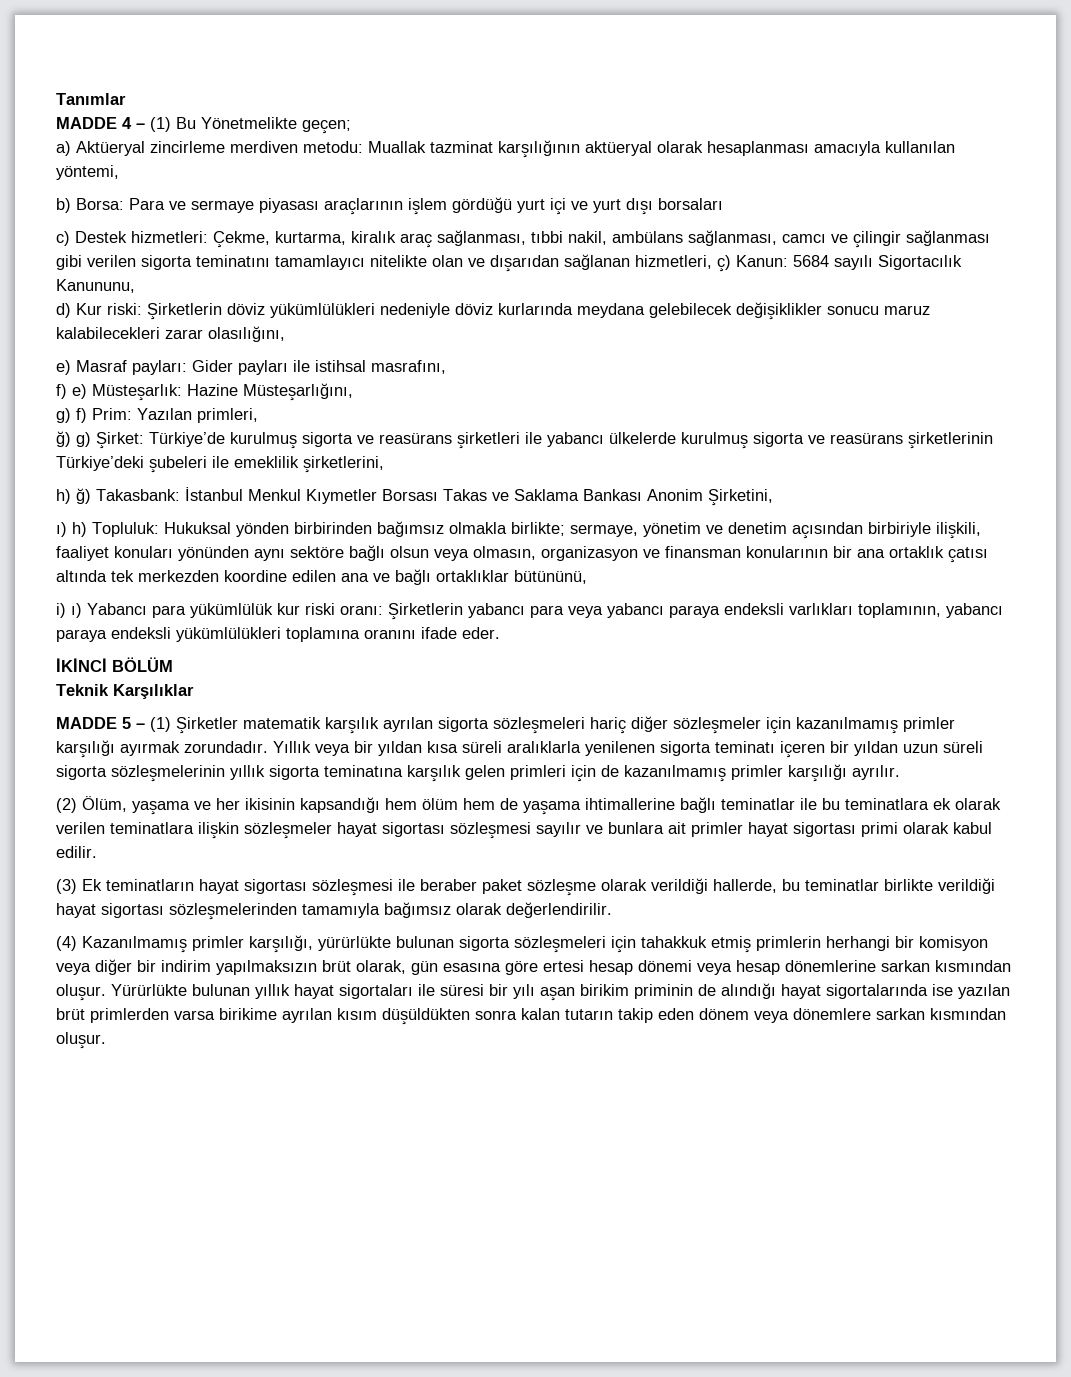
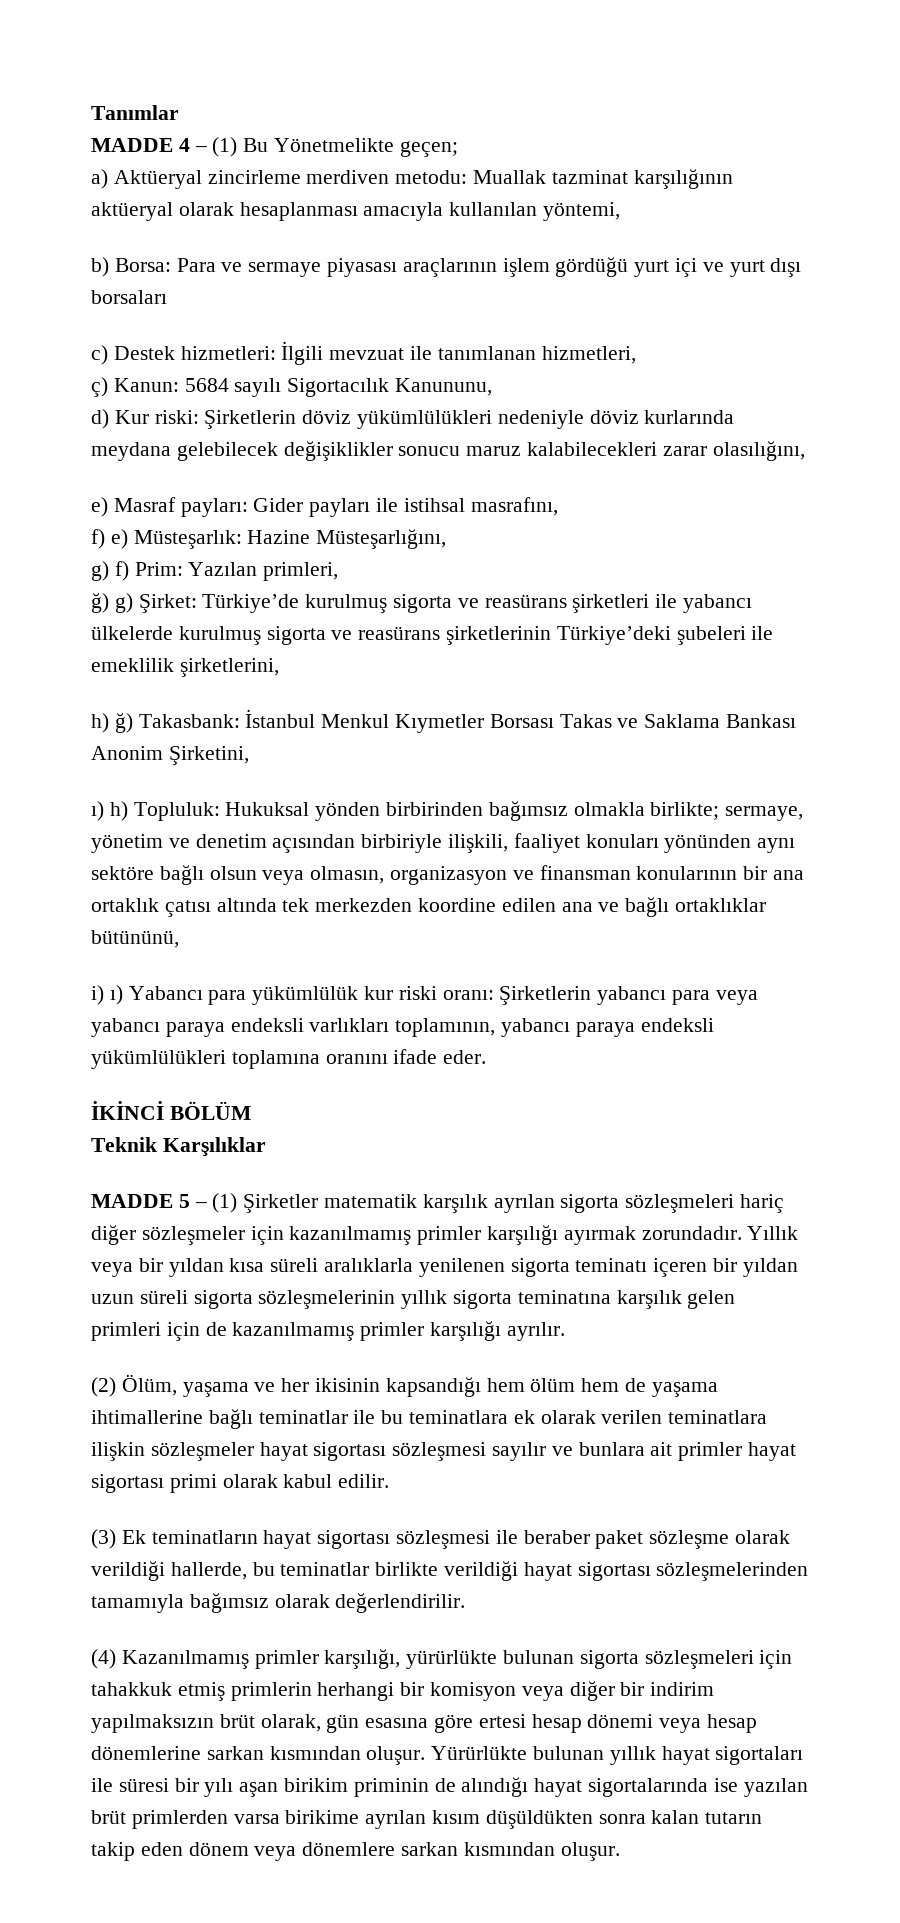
- c) Destek hizmetleri: Çekme, kurtarma, kiralık araç sağlanması, tıbbi nakil, ambülans sağlanması, camcı ve çilingir sağlanması gibi verilen sigorta teminatını tamamlayıcı nitelikte olan ve dışarıdan sağlanan hizmetleri, ç) Kanun: 5684 sayılı Sigortacılık Kanununu,
+ c) Destek hizmetleri: İlgili mevzuat ile tanımlanan hizmetleri,
+ ç) Kanun: 5684 sayılı Sigortacılık Kanununu,

